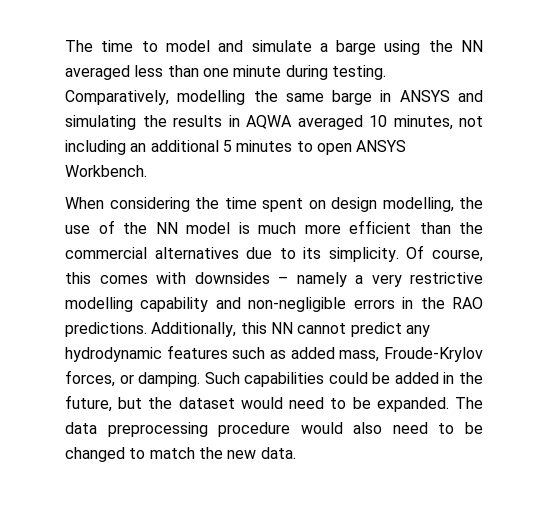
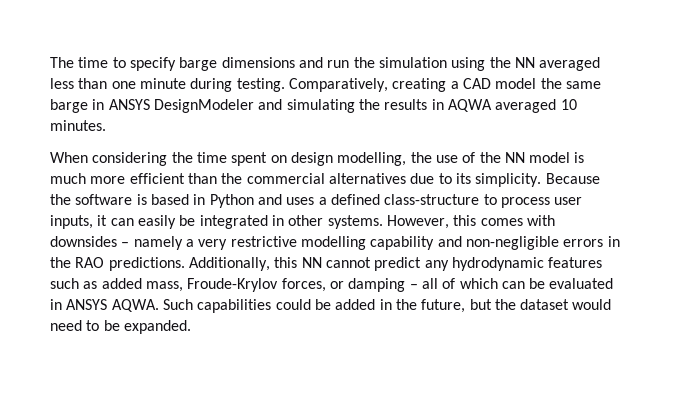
- The time to model and simulate a barge using the NN averaged less than one minute during testing.
+ The time to specify barge dimensions and run the simulation using the NN averaged less than one minute during testing.
- Comparatively, modelling the same barge in ANSYS and simulating the results in AQWA averaged 10 minutes, not including an additional 5 minutes to open ANSYS Workbench.
+ Comparatively, creating a CAD model the same barge in ANSYS DesignModeler and simulating the results in AQWA averaged 10 minutes.
- Of course, this comes with downsides – namely a very restrictive modelling capability and non-negligible errors in the RAO predictions.
+ Because the software is based in Python and uses a defined class-structure to process user inputs, it can easily be integrated in other systems. However, this comes with downsides – namely a very restrictive modelling capability and non-negligible errors in the RAO predictions.
- Additionally, this NN cannot predict any hydrodynamic features such as added mass, Froude-Krylov forces, or damping.
+ Additionally, this NN cannot predict any hydrodynamic features such as added mass, Froude-Krylov forces, or damping – all of which can be evaluated in ANSYS AQWA.
- The data preprocessing procedure would also need to be changed to match the new data.

